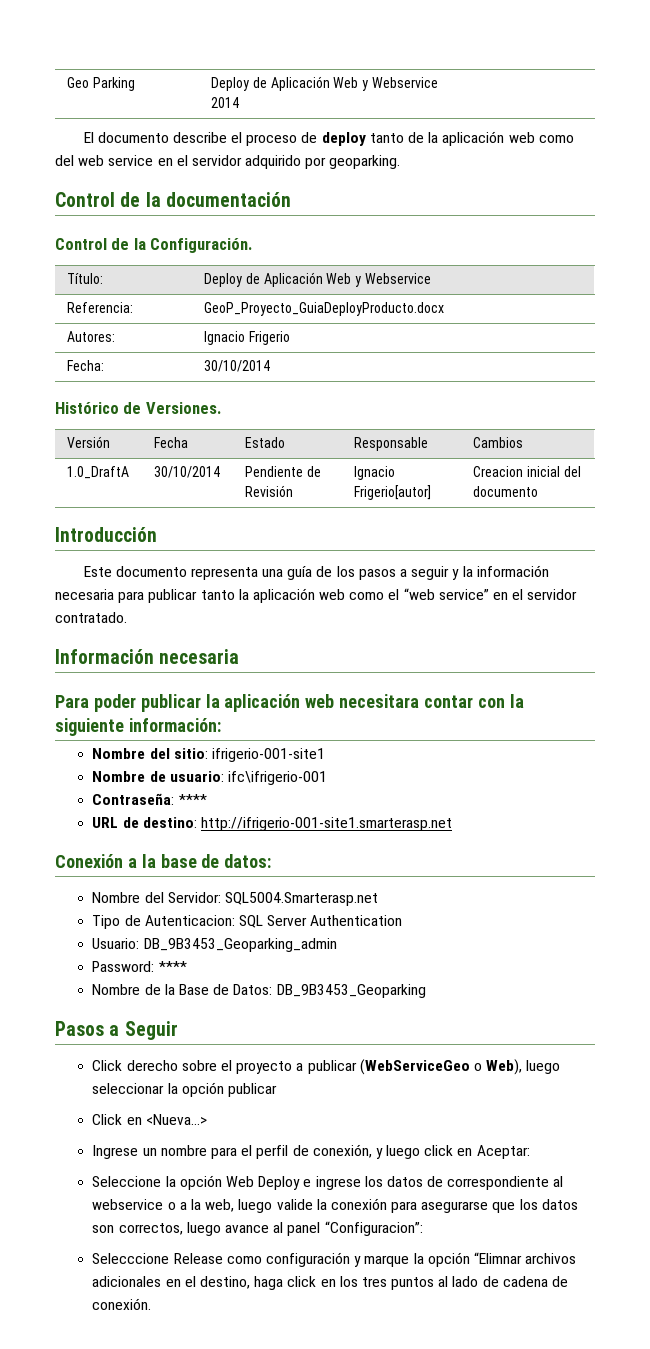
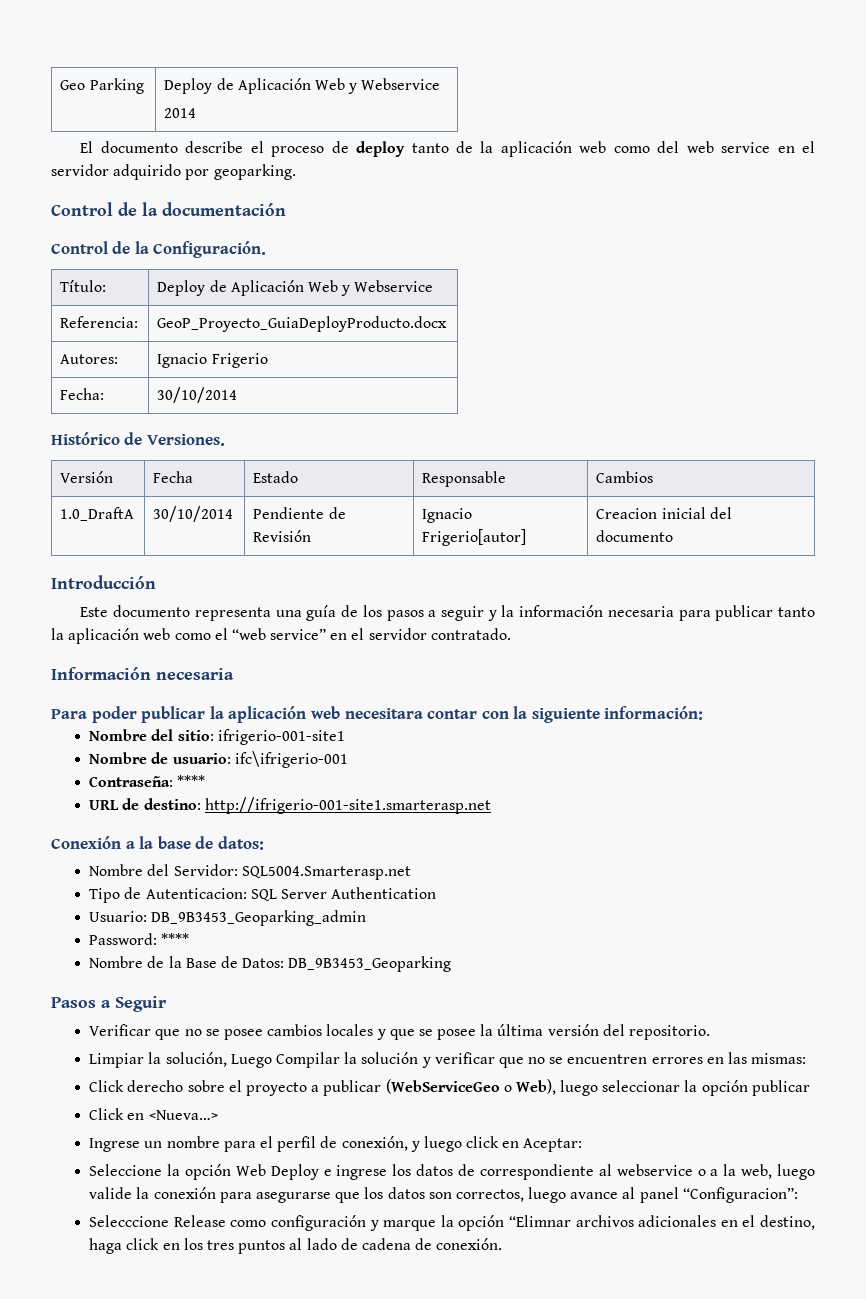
+ Verificar que no se posee cambios locales y que se posee la última versión del repositorio.
+ Limpiar la solución, Luego Compilar la solución y verificar que no se encuentren errores en las mismas:

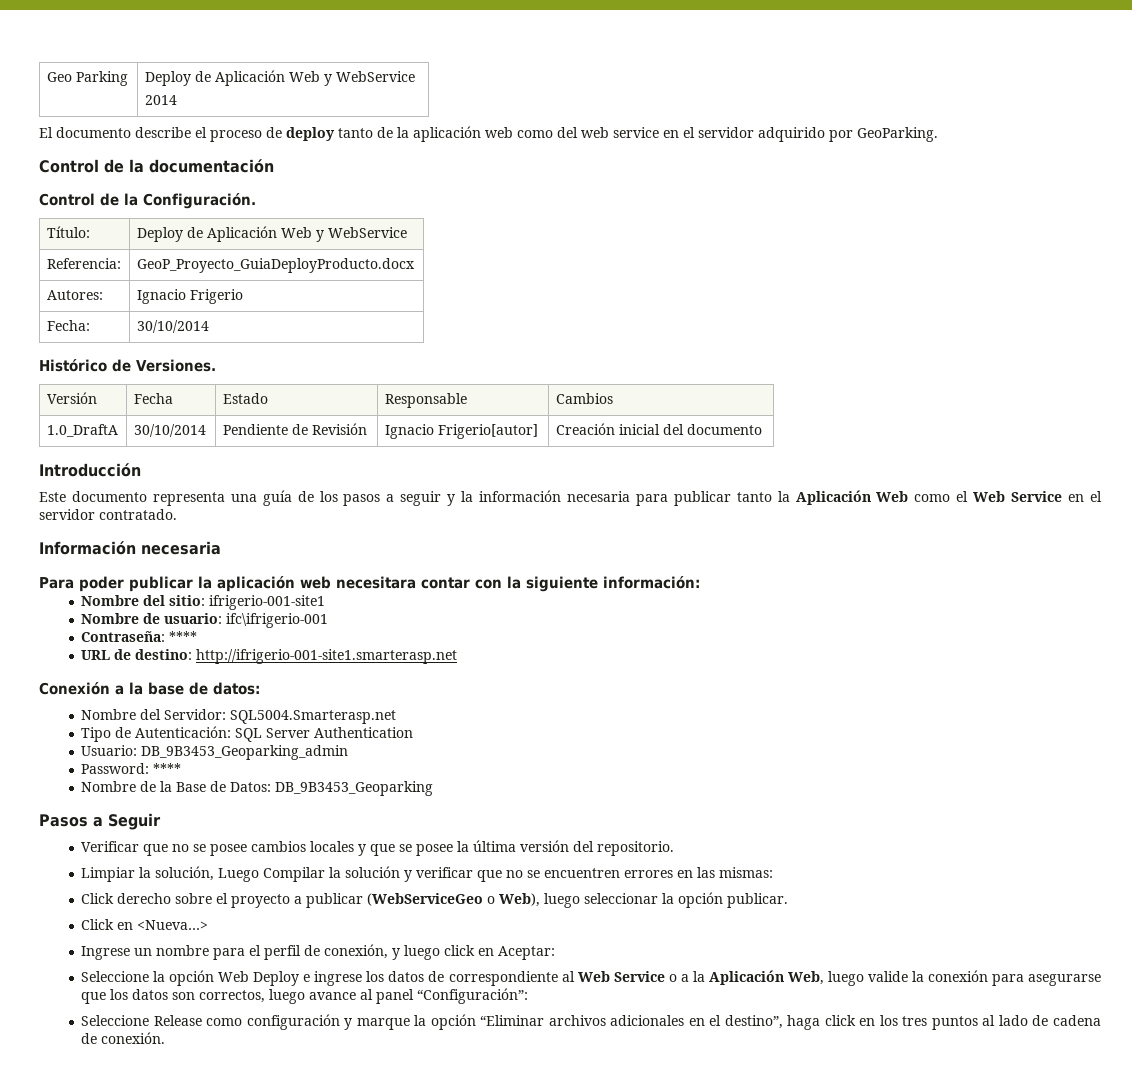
- Geo Parking | Deploy de Aplicación Web y Webservice
+ Geo Parking | Deploy de Aplicación Web y WebService
- El documento describe el proceso de deploy tanto de la aplicación web como del web service en el servidor adquirido por geoparking.
+ El documento describe el proceso de deploy tanto de la aplicación web como del web service en el servidor adquirido por GeoParking.
- Título: | Deploy de Aplicación Web y Webservice
+ Título: | Deploy de Aplicación Web y WebService
- 1.0_DraftA | 30/10/2014 | Pendiente de Revisión | Ignacio Frigerio[autor] | Creacion inicial del documento
+ 1.0_DraftA | 30/10/2014 | Pendiente de Revisión | Ignacio Frigerio[autor] | Creación inicial del documento
- Este documento representa una guía de los pasos a seguir y la información necesaria para publicar tanto la aplicación web como el “web service” en el servidor contratado.
+ Este documento representa una guía de los pasos a seguir y la información necesaria para publicar tanto la Aplicación Web como el Web Service en el servidor contratado.
- Tipo de Autenticacion: SQL Server Authentication
+ Tipo de Autenticación: SQL Server Authentication
- Click derecho sobre el proyecto a publicar (WebServiceGeo o Web), luego seleccionar la opción publicar
+ Click derecho sobre el proyecto a publicar (WebServiceGeo o Web), luego seleccionar la opción publicar.
- Seleccione la opción Web Deploy e ingrese los datos de correspondiente al webservice o a la web, luego valide la conexión para asegurarse que los datos son correctos, luego avance al panel “Configuracion”:
- Selecccione Release como configuración y marque la opción “Elimnar archivos adicionales en el destino, haga click en los tres puntos al lado de cadena de conexión.
+ Seleccione la opción Web Deploy e ingrese los datos de correspondiente al Web Service o a la Aplicación Web, luego valide la conexión para asegurarse que los datos son correctos, luego avance al panel “Configuración”:
+ Seleccione Release como configuración y marque la opción “Eliminar archivos adicionales en el destino”, haga click en los tres puntos al lado de cadena de conexión.

